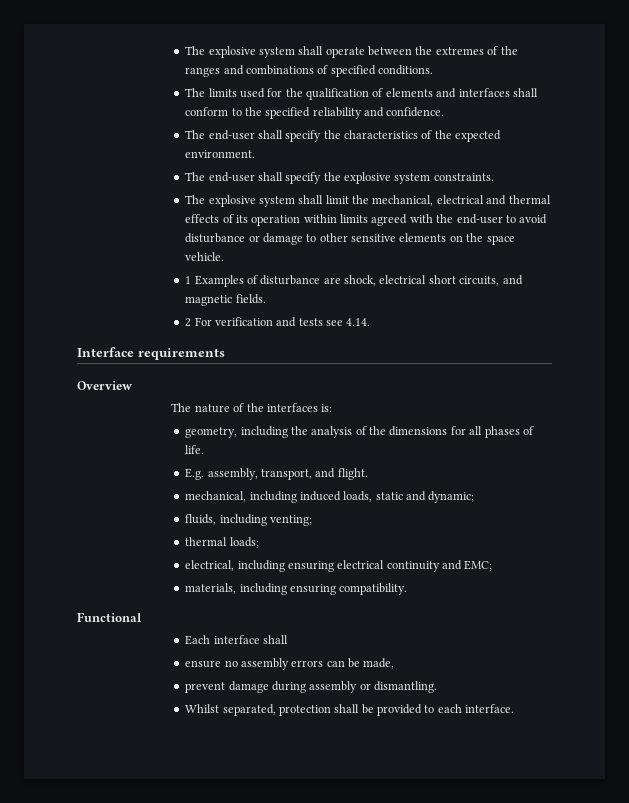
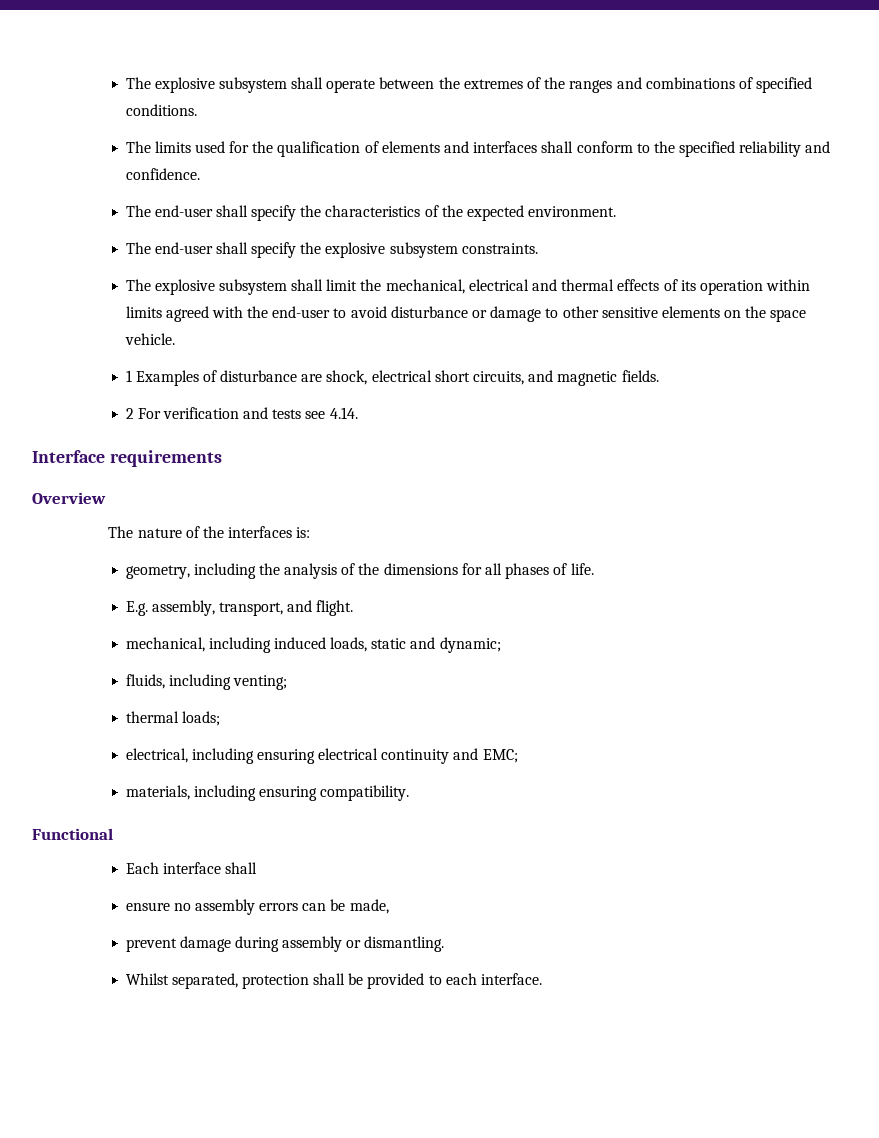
- The explosive system shall operate between the extremes of the ranges and combinations of specified conditions.
+ The explosive subsystem shall operate between the extremes of the ranges and combinations of specified conditions.
- The end-user shall specify the explosive system constraints.
+ The end-user shall specify the explosive subsystem constraints.
- The explosive system shall limit the mechanical, electrical and thermal effects of its operation within limits agreed with the end-user to avoid disturbance or damage to other sensitive elements on the space vehicle.
+ The explosive subsystem shall limit the mechanical, electrical and thermal effects of its operation within limits agreed with the end-user to avoid disturbance or damage to other sensitive elements on the space vehicle.

